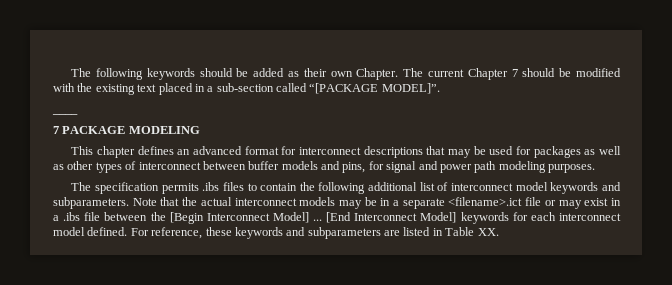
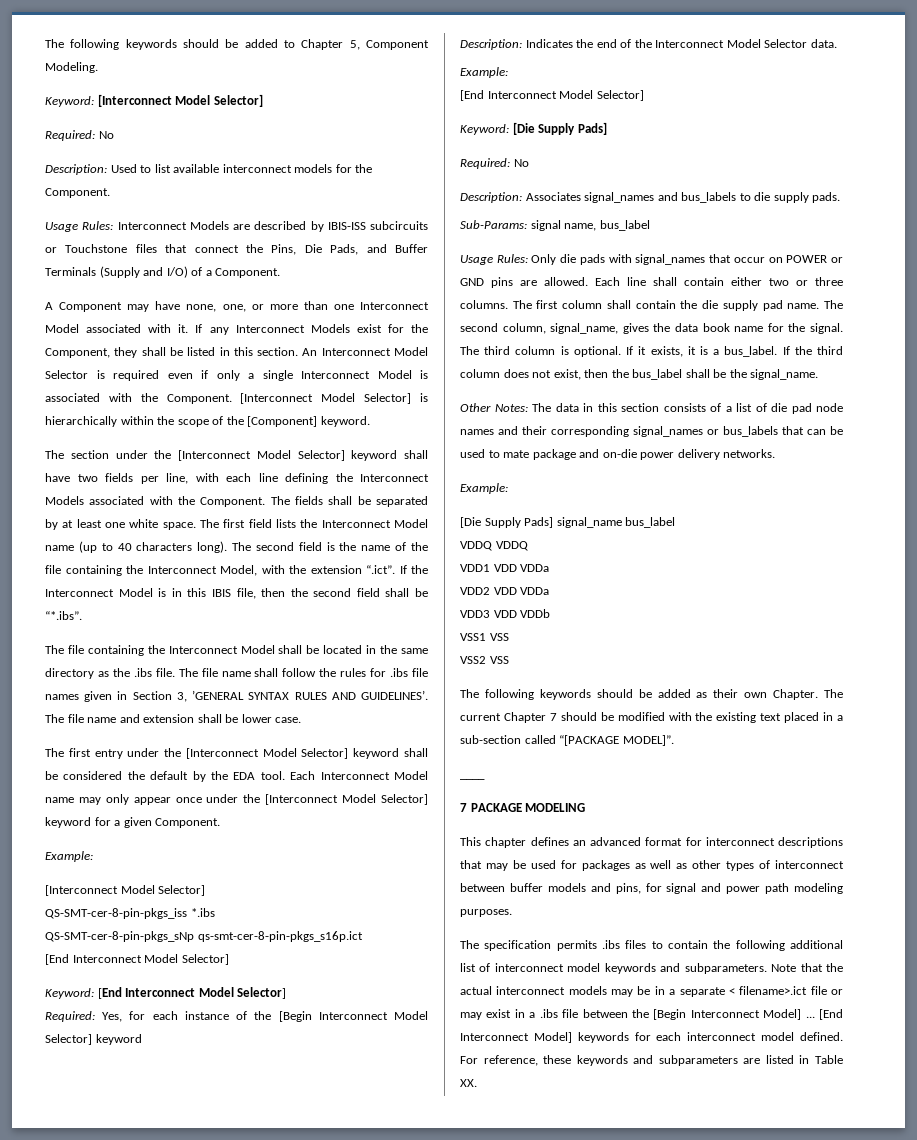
+ The following keywords should be added to Chapter 5, Component Modeling.
+ Keyword: [Interconnect Model Selector]
+ Required: No
+ Description: Used to list available interconnect models for the Component.
+ Usage Rules: Interconnect Models are described by IBIS-ISS subcircuits or Touchstone files that connect the Pins, Die Pads, and Buffer Terminals (Supply and I/O) of a Component.
+ A Component may have none, one, or more than one Interconnect Model associated with it. If any Interconnect Models exist for the Component, they shall be listed in this section. An Interconnect Model Selector is required even if only a single Interconnect Model is associated with the Component. [Interconnect Model Selector] is hierarchically within the scope of the [Component] keyword.
+ The section under the [Interconnect Model Selector] keyword shall have two fields per line, with each line defining the Interconnect Models associated with the Component. The fields shall be separated by at least one white space. The first field lists the Interconnect Model name (up to 40 characters long). The second field is the name of the file containing the Interconnect Model, with the extension “.ict”. If the Interconnect Model is in this IBIS file, then the second field shall be “*.ibs”.
+ The file containing the Interconnect Model shall be located in the same directory as the .ibs file. The file name shall follow the rules for .ibs file names given in Section 3, ’GENERAL SYNTAX RULES AND GUIDELINES’. The file name and extension shall be lower case.
+ The first entry under the [Interconnect Model Selector] keyword shall be considered the default by the EDA tool. Each Interconnect Model name may only appear once under the [Interconnect Model Selector] keyword for a given Component.
+ Example:
+ [Interconnect Model Selector]
+ QS-SMT-cer-8-pin-pkgs_iss *.ibs
+ QS-SMT-cer-8-pin-pkgs_sNp qs-smt-cer-8-pin-pkgs_s16p.ict
+ [End Interconnect Model Selector]
+ Keyword: [End Interconnect Model Selector]
+ Required: Yes, for each instance of the [Begin Interconnect Model Selector] keyword
+ Description: Indicates the end of the Interconnect Model Selector data.
+ Example:
+ [End Interconnect Model Selector]
+ Keyword: [Die Supply Pads]
+ Required: No
+ Description: Associates signal_names and bus_labels to die supply pads.
+ Sub-Params: signal name, bus_label
+ Usage Rules: Only die pads with signal_names that occur on POWER or GND pins are allowed. Each line shall contain either two or three columns. The first column shall contain the die supply pad name. The second column, signal_name, gives the data book name for the signal. The third column is optional. If it exists, it is a bus_label. If the third column does not exist, then the bus_label shall be the signal_name.
+ Other Notes: The data in this section consists of a list of die pad node names and their corresponding signal_names or bus_labels that can be used to mate package and on-die power delivery networks.
+ Example:
+ [Die Supply Pads] signal_name bus_label
+ VDDQ VDDQ
+ VDD1 VDD VDDa
+ VDD2 VDD VDDa
+ VDD3 VDD VDDb
+ VSS1 VSS
+ VSS2 VSS
- Note that the actual interconnect models may be in a separate <filename>.ict file or may exist in a .ibs file between the [Begin Interconnect Model] ...
+ Note that the actual interconnect models may be in a separate < filename>.ict file or may exist in a .ibs file between the [Begin Interconnect Model] ...

